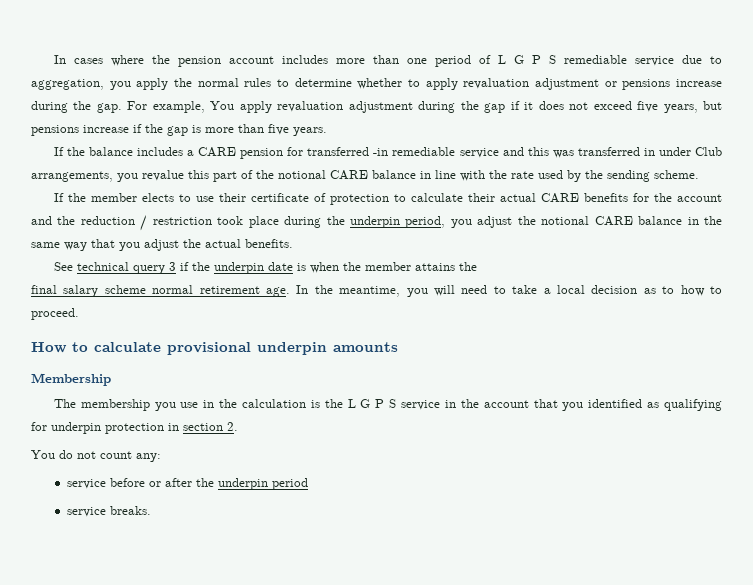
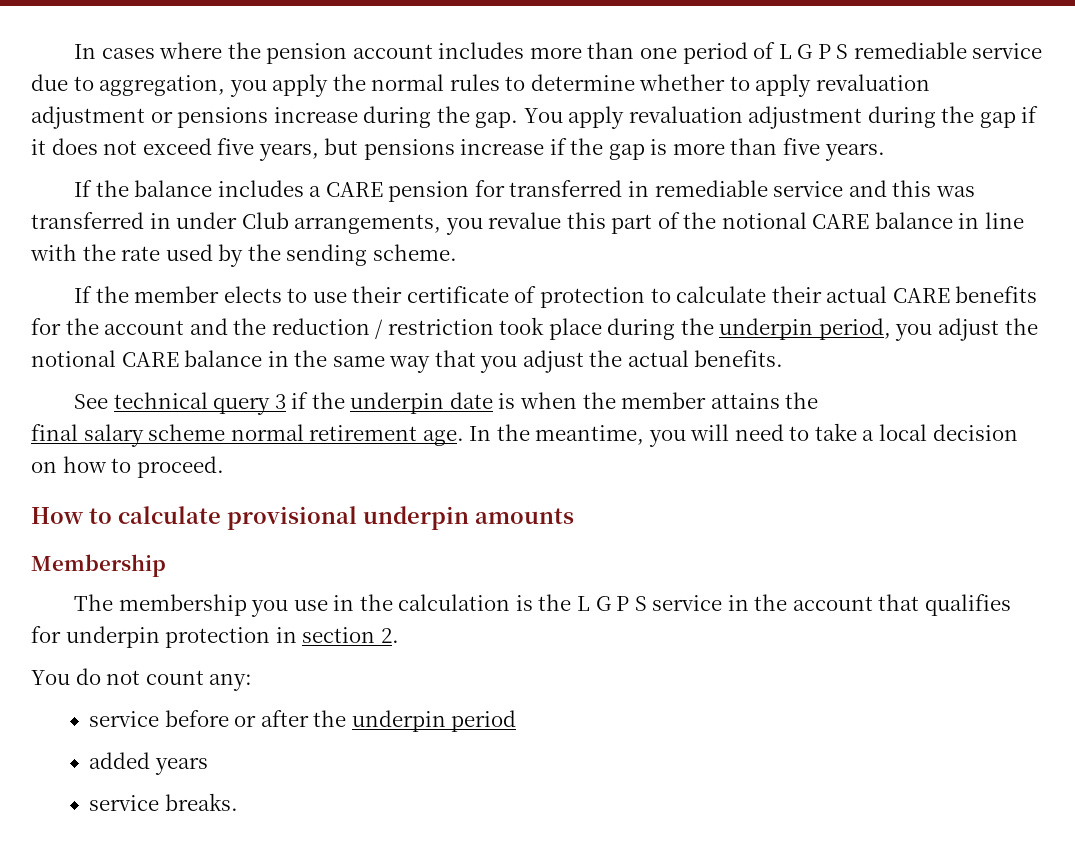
- For example, You apply revaluation adjustment during the gap if it does not exceed five years, but pensions increase if the gap is more than five years.
+ You apply revaluation adjustment during the gap if it does not exceed five years, but pensions increase if the gap is more than five years.
- If the balance includes a CARE pension for transferred -in remediable service and this was transferred in under Club arrangements, you revalue this part of the notional CARE balance in line with the rate used by the sending scheme.
+ If the balance includes a CARE pension for transferred in remediable service and this was transferred in under Club arrangements, you revalue this part of the notional CARE balance in line with the rate used by the sending scheme.
- In the meantime, you will need to take a local decision as to how to proceed.
+ In the meantime, you will need to take a local decision on how to proceed.
- The membership you use in the calculation is the L G P S service in the account that you identified as qualifying for underpin protection in section 2.
+ The membership you use in the calculation is the L G P S service in the account that qualifies for underpin protection in section 2.
+ added years

